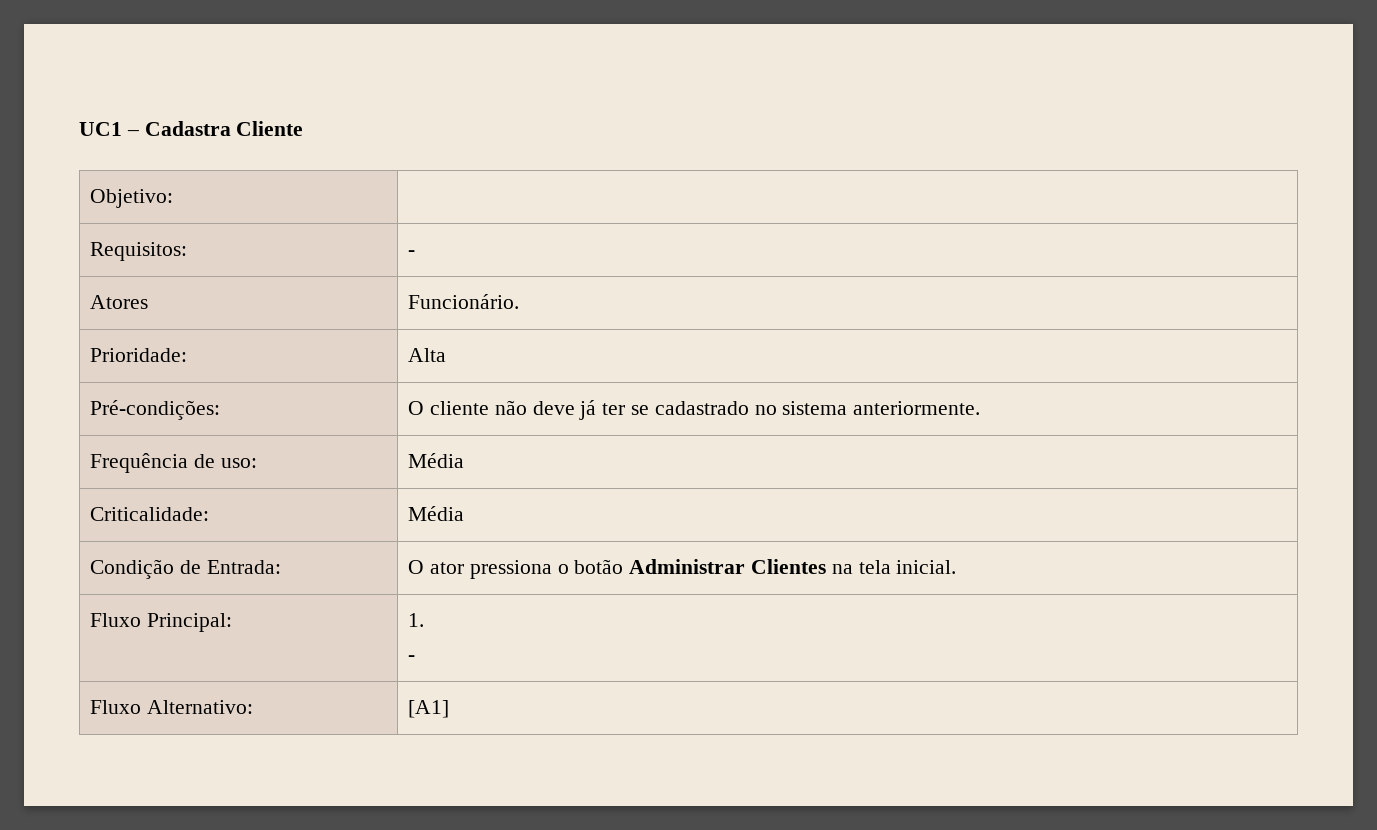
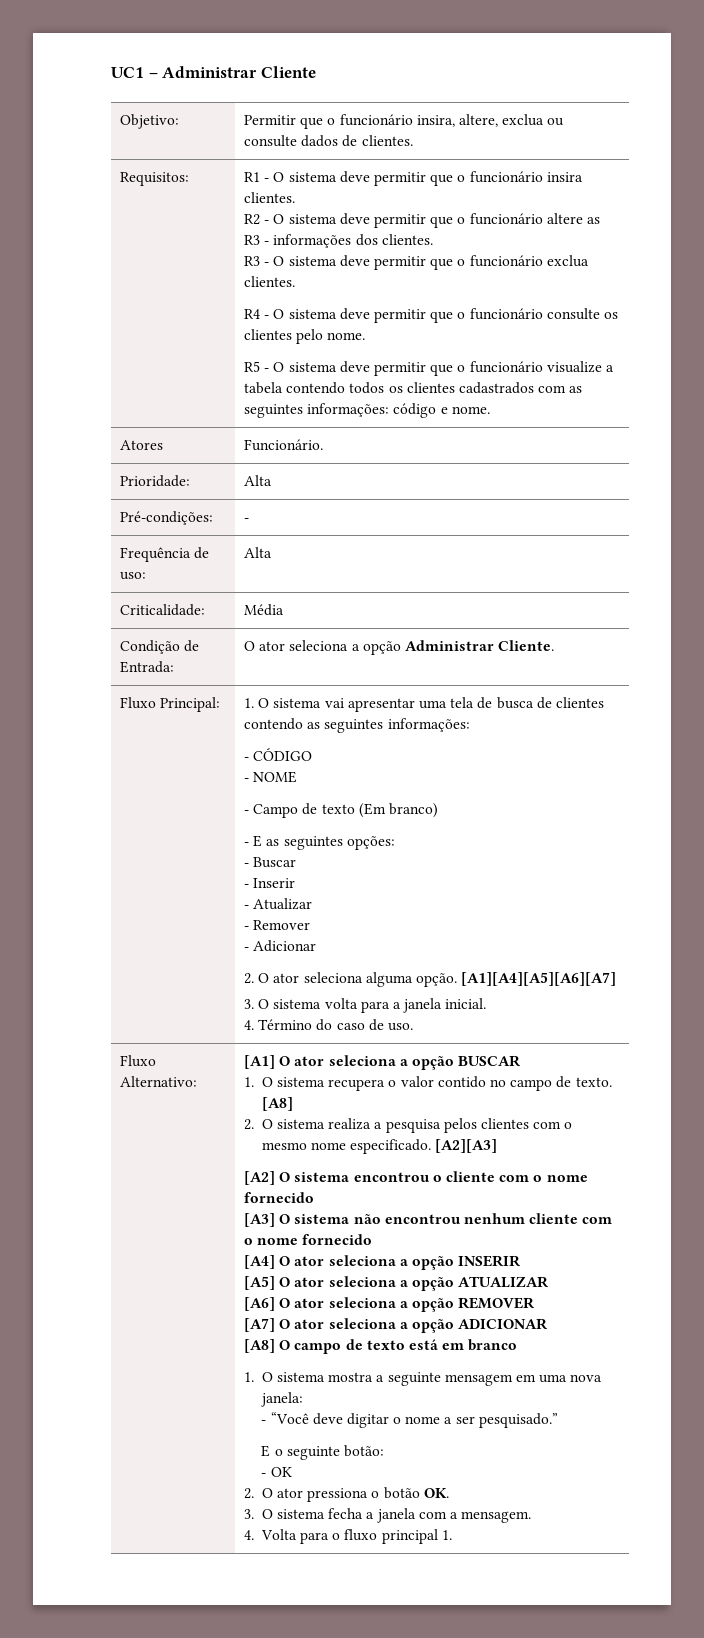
- UC1 – Cadastra Cliente
+ UC1 – Administrar Cliente
- Objetivo: |
+ Objetivo: | Permitir que o funcionário insira, altere, exclua ou consulte dados de clientes.
- Requisitos: | -
+ Requisitos: | R1 - O sistema deve permitir que o funcionário insira clientes.
+ R2 - O sistema deve permitir que o funcionário altere as R3 - informações dos clientes.
+ R3 - O sistema deve permitir que o funcionário exclua clientes.
+ R4 - O sistema deve permitir que o funcionário consulte os clientes pelo nome.
+ R5 - O sistema deve permitir que o funcionário visualize a tabela contendo todos os clientes cadastrados com as seguintes informações: código e nome.
- Pré-condições: | O cliente não deve já ter se cadastrado no sistema anteriormente.
+ Pré-condições: | -
- Frequência de uso: | Média
+ Frequência de uso: | Alta
- Condição de Entrada: | O ator pressiona o botão Administrar Clientes na tela inicial.
- Fluxo Principal: | 1.
- -
- Fluxo Alternativo: | [A1]
+ Condição de Entrada: | O ator seleciona a opção Administrar Cliente.
+ Fluxo Principal: | 1. O sistema vai apresentar uma tela de busca de clientes contendo as seguintes informações:
+ - CÓDIGO
+ - NOME
+ - Campo de texto (Em branco)
+ - E as seguintes opções:
+ - Buscar
+ - Inserir
+ - Atualizar
+ - Remover
+ - Adicionar
+ 2. O ator seleciona alguma opção. [A1][A4][A5][A6][A7]
+ 3. O sistema volta para a janela inicial.
+ 4. Término do caso de uso.
+ Fluxo Alternativo: | [A1] O ator seleciona a opção BUSCAR
+ 1. O sistema recupera o valor contido no campo de texto. [A8]
+ 2. O sistema realiza a pesquisa pelos clientes com o mesmo nome especificado. [A2][A3]
+ [A2] O sistema encontrou o cliente com o nome fornecido
+ [A3] O sistema não encontrou nenhum cliente com o nome fornecido
+ [A4] O ator seleciona a opção INSERIR
+ [A5] O ator seleciona a opção ATUALIZAR
+ [A6] O ator seleciona a opção REMOVER
+ [A7] O ator seleciona a opção ADICIONAR
+ [A8] O campo de texto está em branco
+ 1. O sistema mostra a seguinte mensagem em uma nova janela:
+ - “Você deve digitar o nome a ser pesquisado.”
+ E o seguinte botão:
+ - OK
+ 2. O ator pressiona o botão OK.
+ 3. O sistema fecha a janela com a mensagem.
+ 4. Volta para o fluxo principal 1.

